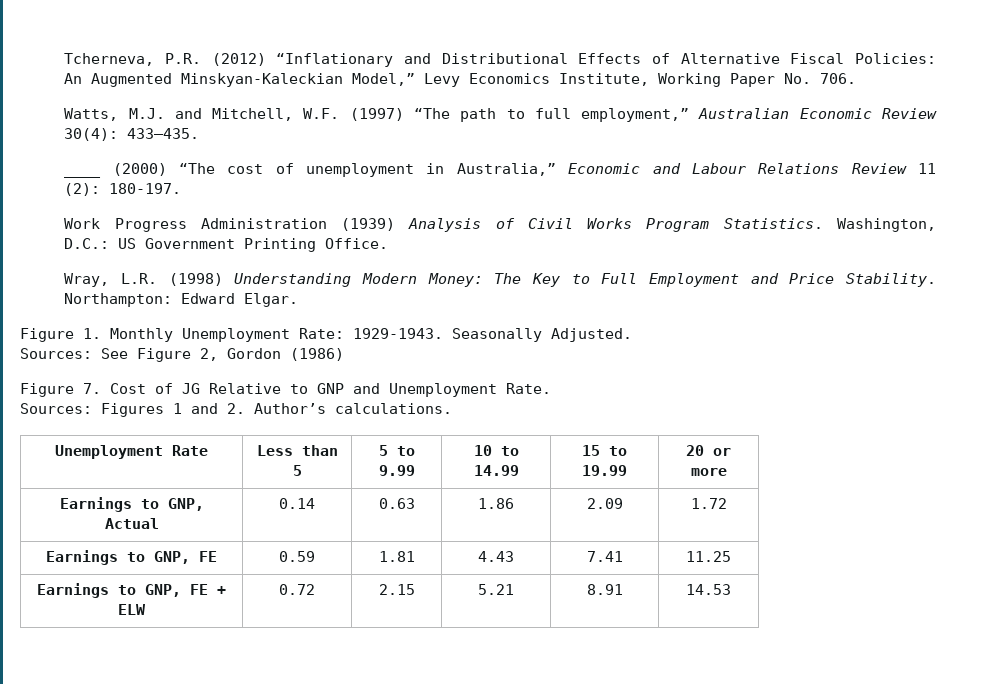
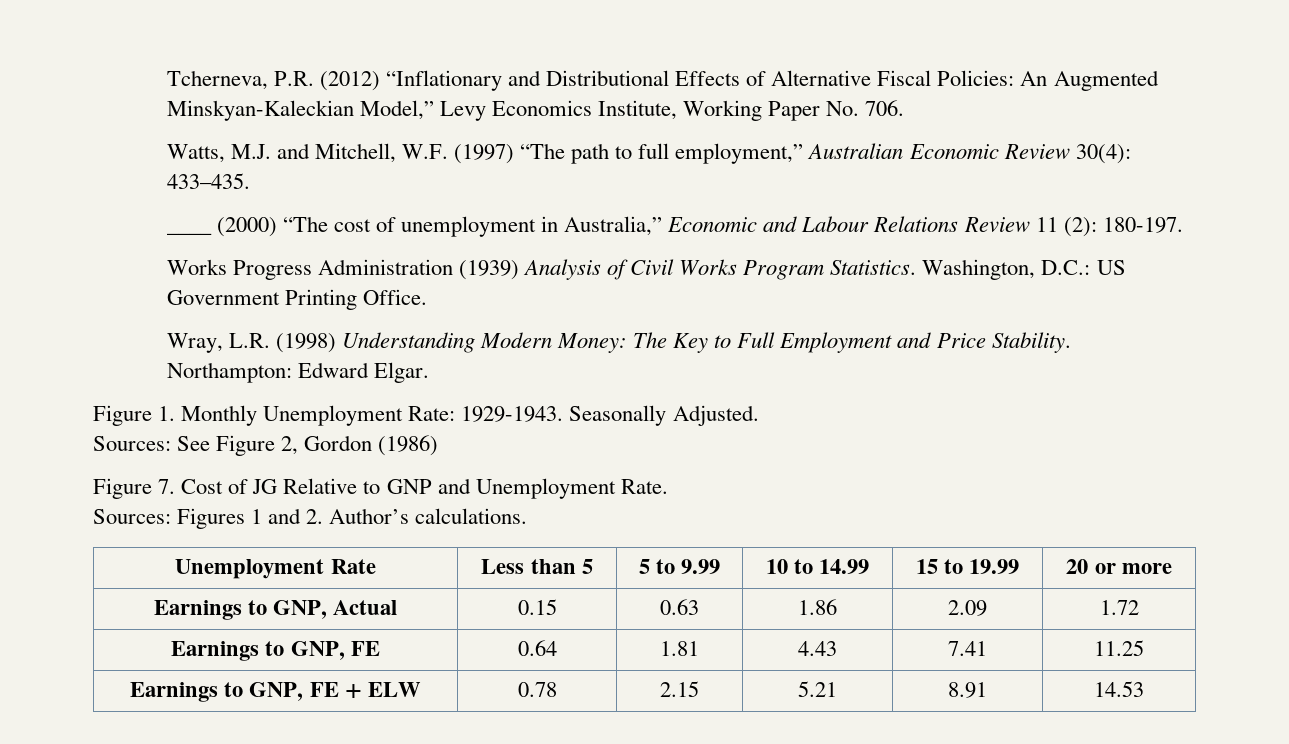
- Work Progress Administration (1939) Analysis of Civil Works Program Statistics.
+ Works Progress Administration (1939) Analysis of Civil Works Program Statistics.
- Earnings to GNP, Actual | 0.14 | 0.63 | 1.86 | 2.09 | 1.72
+ Earnings to GNP, Actual | 0.15 | 0.63 | 1.86 | 2.09 | 1.72
- Earnings to GNP, FE | 0.59 | 1.81 | 4.43 | 7.41 | 11.25
+ Earnings to GNP, FE | 0.64 | 1.81 | 4.43 | 7.41 | 11.25
- Earnings to GNP, FE + ELW | 0.72 | 2.15 | 5.21 | 8.91 | 14.53
+ Earnings to GNP, FE + ELW | 0.78 | 2.15 | 5.21 | 8.91 | 14.53

